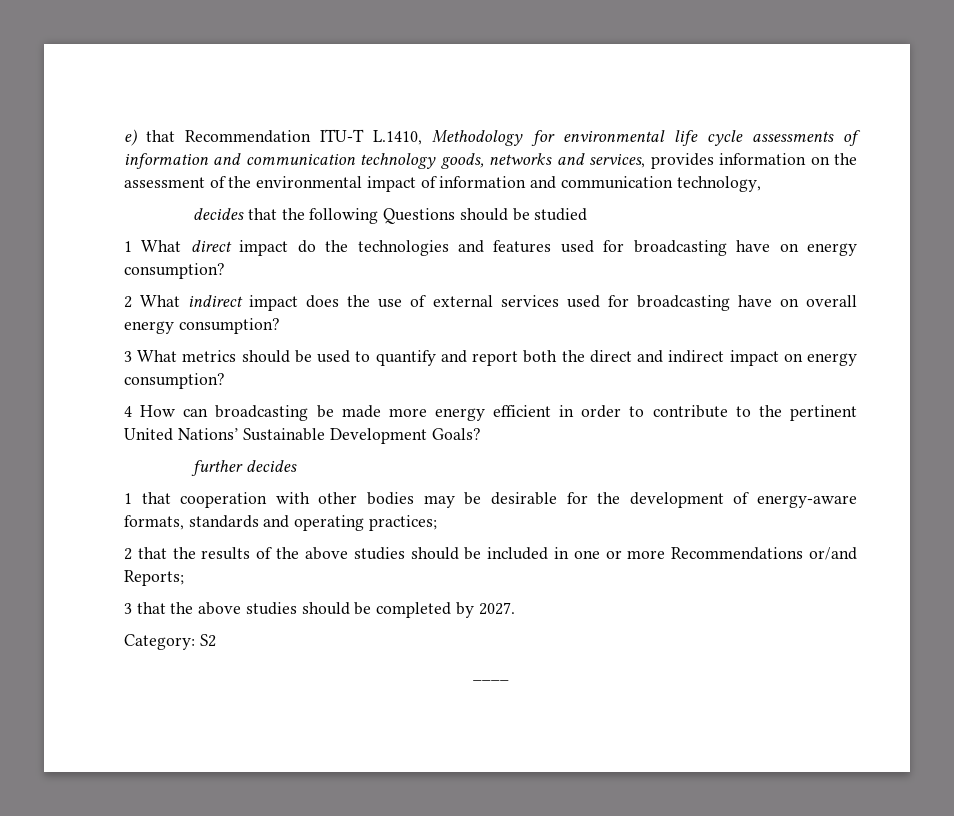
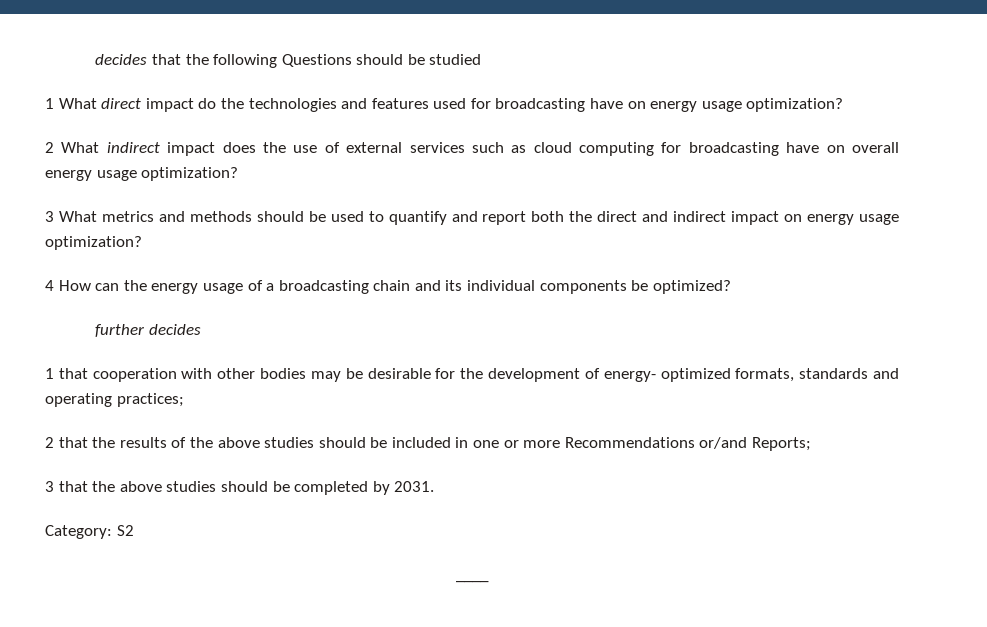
- e) that Recommendation ITU-T L.1410, Methodology for environmental life cycle assessments of information and communication technology goods, networks and services, provides information on the assessment of the environmental impact of information and communication technology,
- 1 What direct impact do the technologies and features used for broadcasting have on energy consumption?
+ 1 What direct impact do the technologies and features used for broadcasting have on energy usage optimization?
- 2 What indirect impact does the use of external services used for broadcasting have on overall energy consumption?
+ 2 What indirect impact does the use of external services such as cloud computing for broadcasting have on overall energy usage optimization?
- 3 What metrics should be used to quantify and report both the direct and indirect impact on energy consumption?
+ 3 What metrics and methods should be used to quantify and report both the direct and indirect impact on energy usage optimization?
- 4 How can broadcasting be made more energy efficient in order to contribute to the pertinent United Nations’ Sustainable Development Goals?
+ 4 How can the energy usage of a broadcasting chain and its individual components be optimized?
- 1 that cooperation with other bodies may be desirable for the development of energy-aware formats, standards and operating practices;
+ 1 that cooperation with other bodies may be desirable for the development of energy- optimized formats, standards and operating practices;
- 3 that the above studies should be completed by 2027.
+ 3 that the above studies should be completed by 2031.

